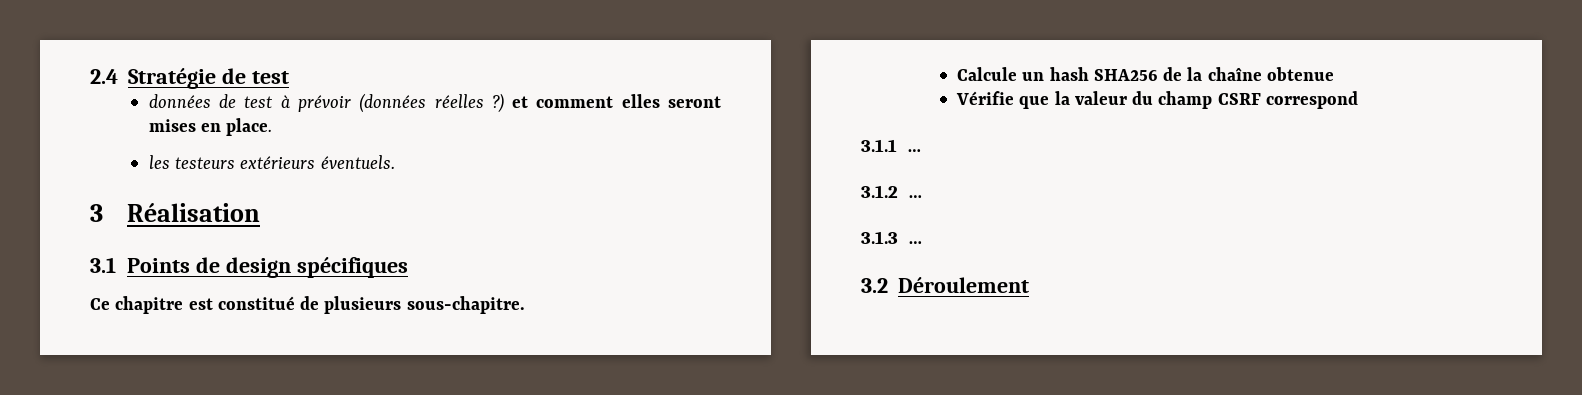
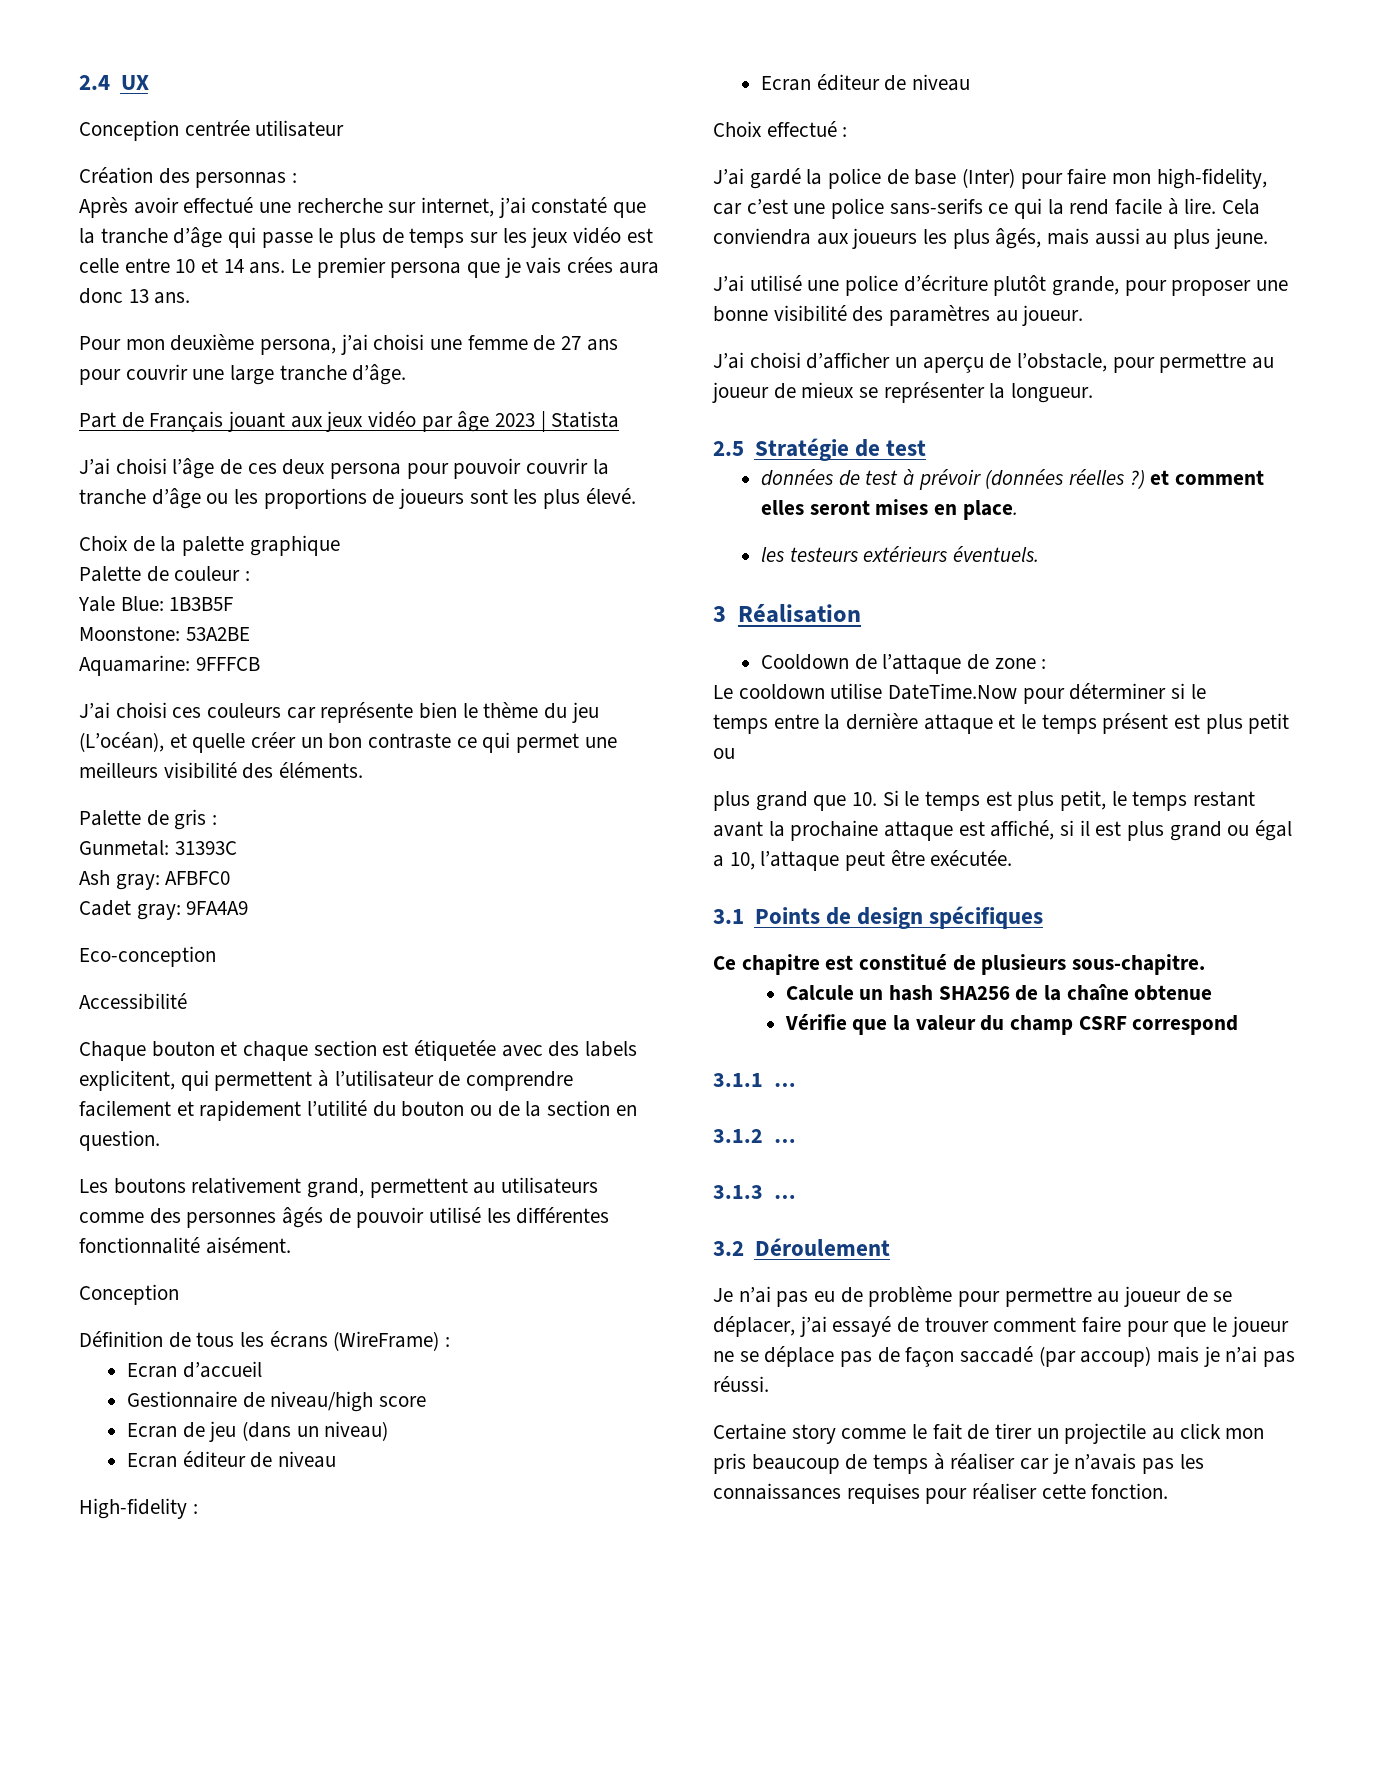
- 2.4 Stratégie de test
+ 2.4 UX
+ Conception centrée utilisateur
+ Création des personnas :
+ Après avoir effectué une recherche sur internet, j’ai constaté que la tranche d’âge qui passe le plus de temps sur les jeux vidéo est celle entre 10 et 14 ans. Le premier persona que je vais crées aura donc 13 ans.
+ Pour mon deuxième persona, j’ai choisi une femme de 27 ans pour couvrir une large tranche d’âge.
+ Part de Français jouant aux jeux vidéo par âge 2023 | Statista
+ J’ai choisi l’âge de ces deux persona pour pouvoir couvrir la tranche d’âge ou les proportions de joueurs sont les plus élevé.
+ Choix de la palette graphique
+ Palette de couleur :
+ Yale Blue: 1B3B5F
+ Moonstone: 53A2BE
+ Aquamarine: 9FFFCB
+ J’ai choisi ces couleurs car représente bien le thème du jeu (L’océan), et quelle créer un bon contraste ce qui permet une meilleurs visibilité des éléments.
+ Palette de gris :
+ Gunmetal: 31393C
+ Ash gray: AFBFC0
+ Cadet gray: 9FA4A9
+ Eco-conception
+ Accessibilité
+ Chaque bouton et chaque section est étiquetée avec des labels explicitent, qui permettent à l’utilisateur de comprendre facilement et rapidement l’utilité du bouton ou de la section en question.
+ Les boutons relativement grand, permettent au utilisateurs comme des personnes âgés de pouvoir utilisé les différentes fonctionnalité aisément.
+ Conception
+ Définition de tous les écrans (WireFrame) :
+ Ecran d’accueil
+ Gestionnaire de niveau/high score
+ Ecran de jeu (dans un niveau)
+ Ecran éditeur de niveau
+ High-fidelity :
+ Ecran éditeur de niveau
+ Choix effectué :
+ J’ai gardé la police de base (Inter) pour faire mon high-fidelity, car c’est une police sans-serifs ce qui la rend facile à lire. Cela conviendra aux joueurs les plus âgés, mais aussi au plus jeune.
+ J’ai utilisé une police d’écriture plutôt grande, pour proposer une bonne visibilité des paramètres au joueur.
+ J’ai choisi d’afficher un aperçu de l’obstacle, pour permettre au joueur de mieux se représenter la longueur.
+ 2.5 Stratégie de test
+ Cooldown de l’attaque de zone :
+ Le cooldown utilise DateTime.Now pour déterminer si le
+ temps entre la dernière attaque et le temps présent est plus petit ou
+ plus grand que 10. Si le temps est plus petit, le temps restant avant la prochaine attaque est affiché, si il est plus grand ou égal a 10, l’attaque peut être exécutée.
+ Je n’ai pas eu de problème pour permettre au joueur de se déplacer, j’ai essayé de trouver comment faire pour que le joueur ne se déplace pas de façon saccadé (par accoup) mais je n’ai pas réussi.
+ Certaine story comme le fait de tirer un projectile au click mon pris beaucoup de temps à réaliser car je n’avais pas les connaissances requises pour réaliser cette fonction.

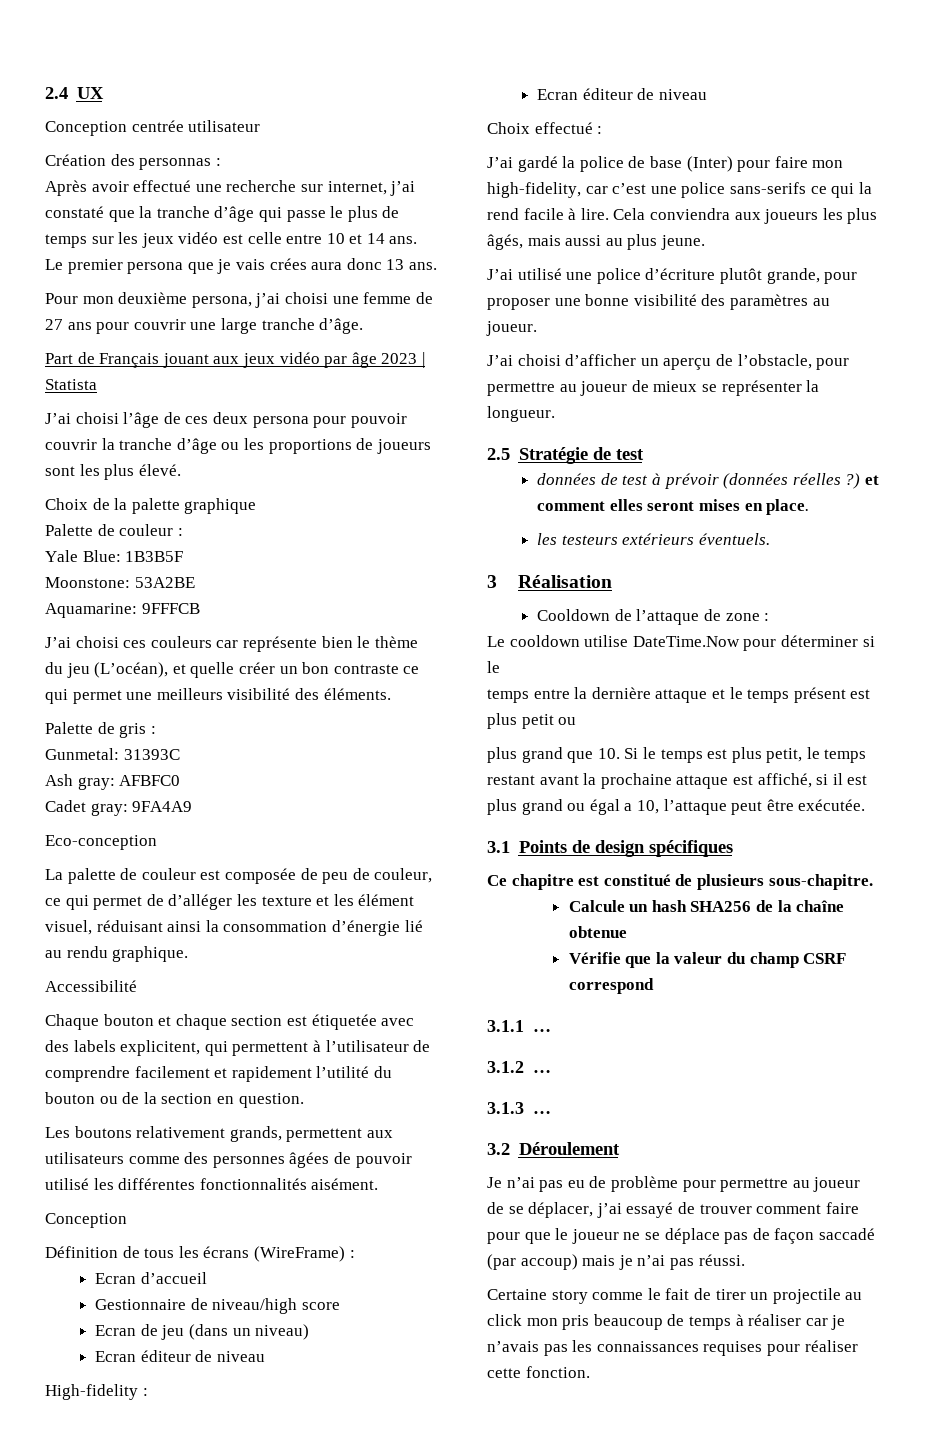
+ La palette de couleur est composée de peu de couleur, ce qui permet de d’alléger les texture et les élément visuel, réduisant ainsi la consommation d’énergie lié au rendu graphique.
- Les boutons relativement grand, permettent au utilisateurs comme des personnes âgés de pouvoir utilisé les différentes fonctionnalité aisément.
+ Les boutons relativement grands, permettent aux utilisateurs comme des personnes âgées de pouvoir utilisé les différentes fonctionnalités aisément.

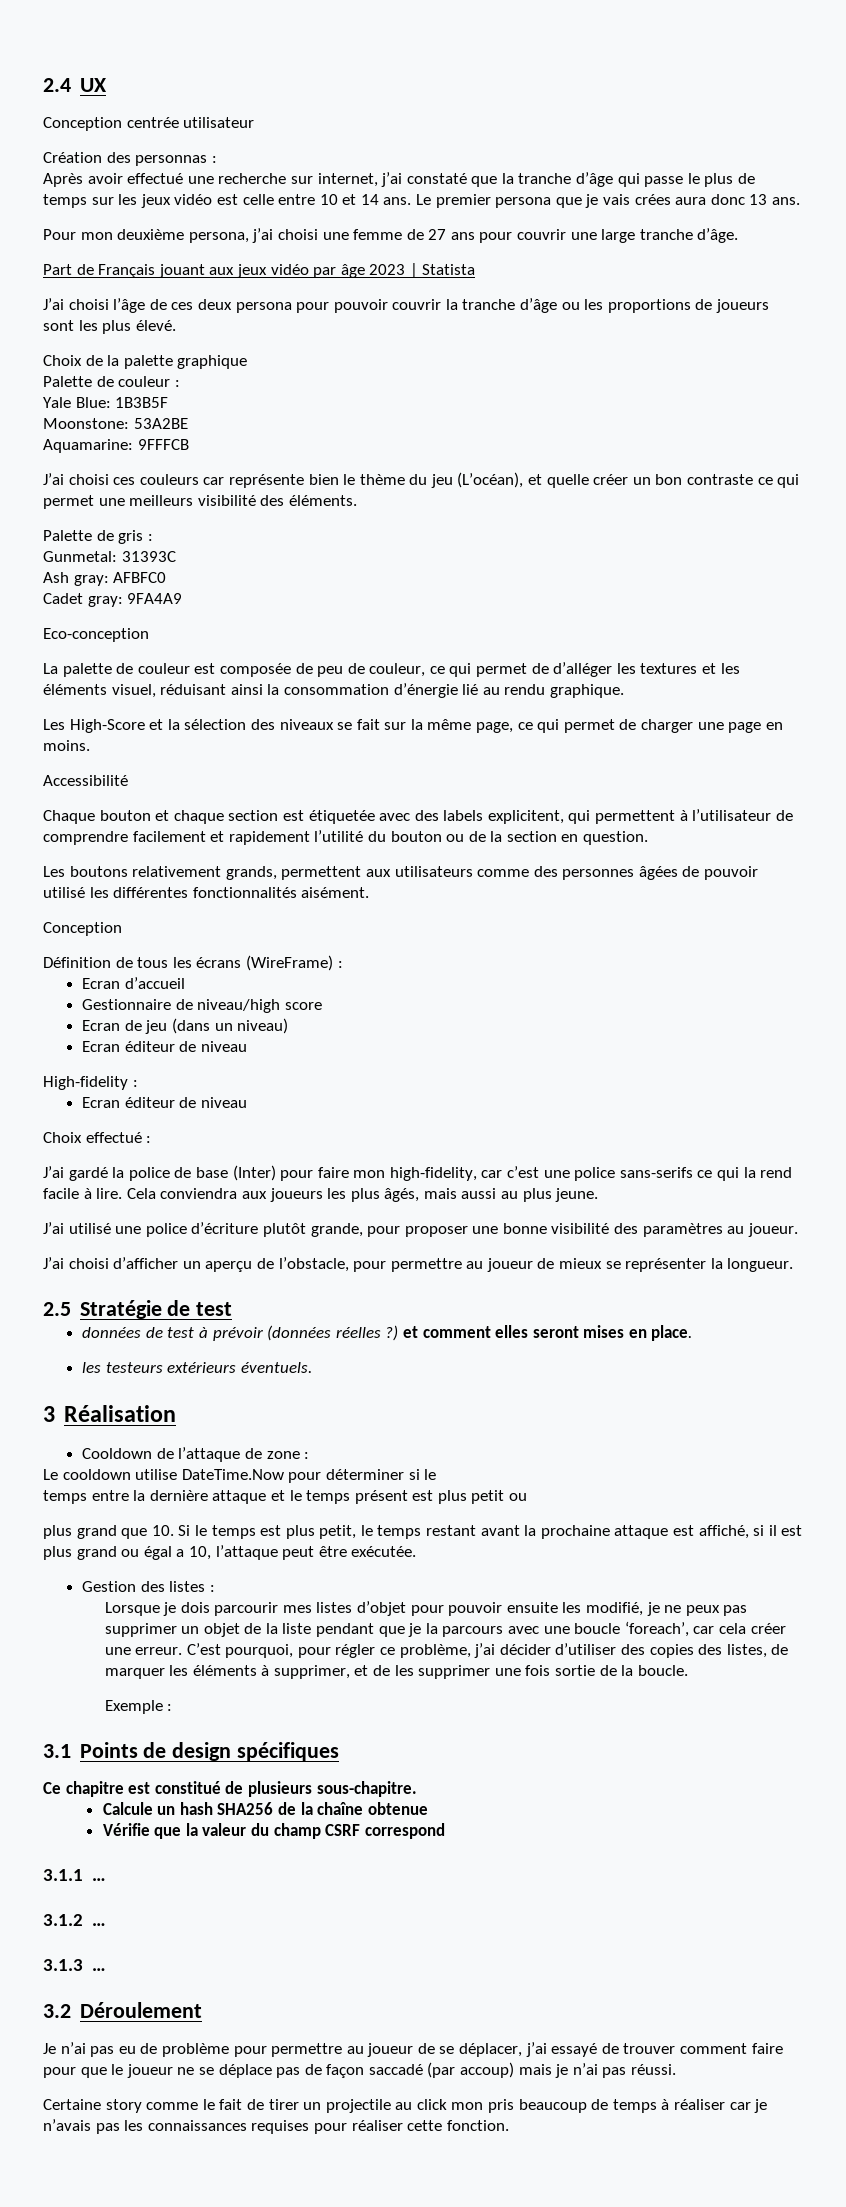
- La palette de couleur est composée de peu de couleur, ce qui permet de d’alléger les texture et les élément visuel, réduisant ainsi la consommation d’énergie lié au rendu graphique.
+ La palette de couleur est composée de peu de couleur, ce qui permet de d’alléger les textures et les éléments visuel, réduisant ainsi la consommation d’énergie lié au rendu graphique.
+ Les High-Score et la sélection des niveaux se fait sur la même page, ce qui permet de charger une page en moins.
+ Gestion des listes :
+ Lorsque je dois parcourir mes listes d’objet pour pouvoir ensuite les modifié, je ne peux pas supprimer un objet de la liste pendant que je la parcours avec une boucle ‘foreach’, car cela créer une erreur. C’est pourquoi, pour régler ce problème, j’ai décider d’utiliser des copies des listes, de marquer les éléments à supprimer, et de les supprimer une fois sortie de la boucle.
+ Exemple :

